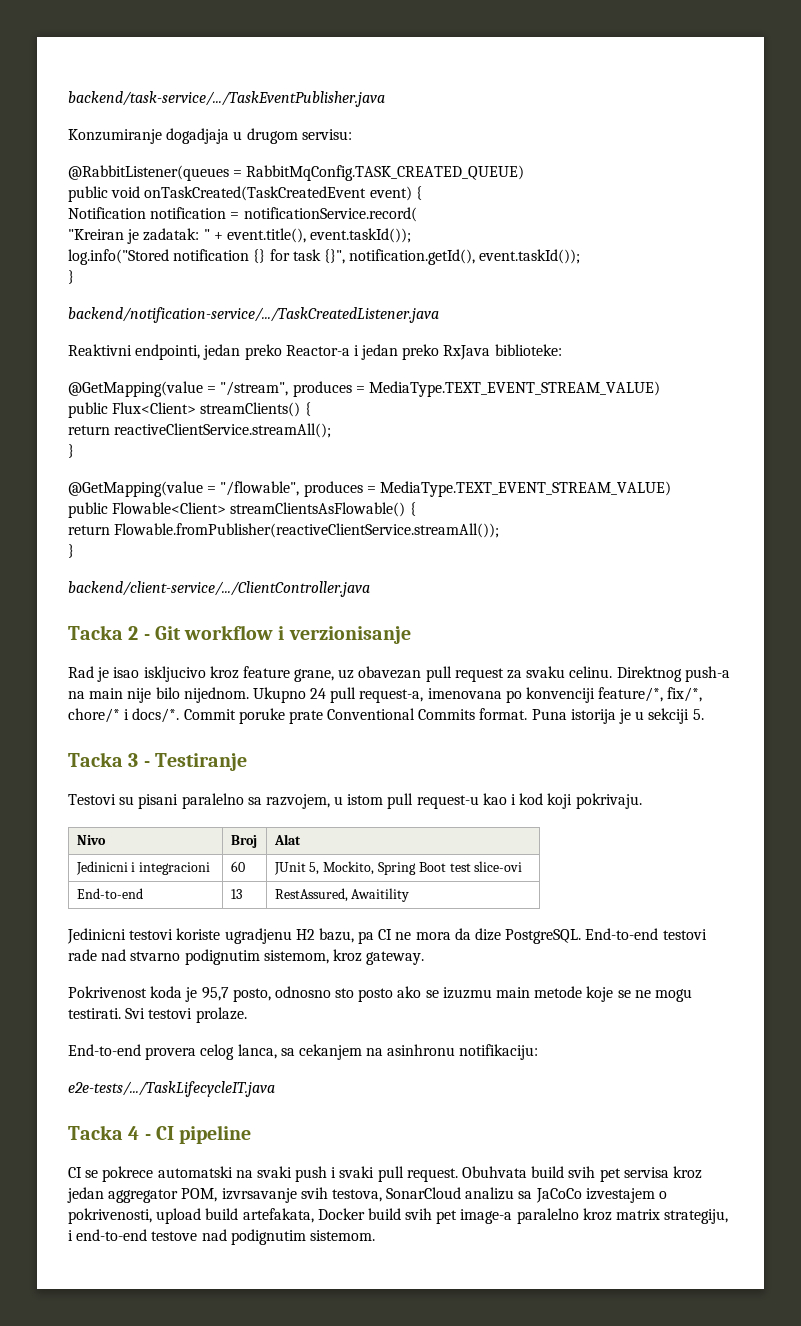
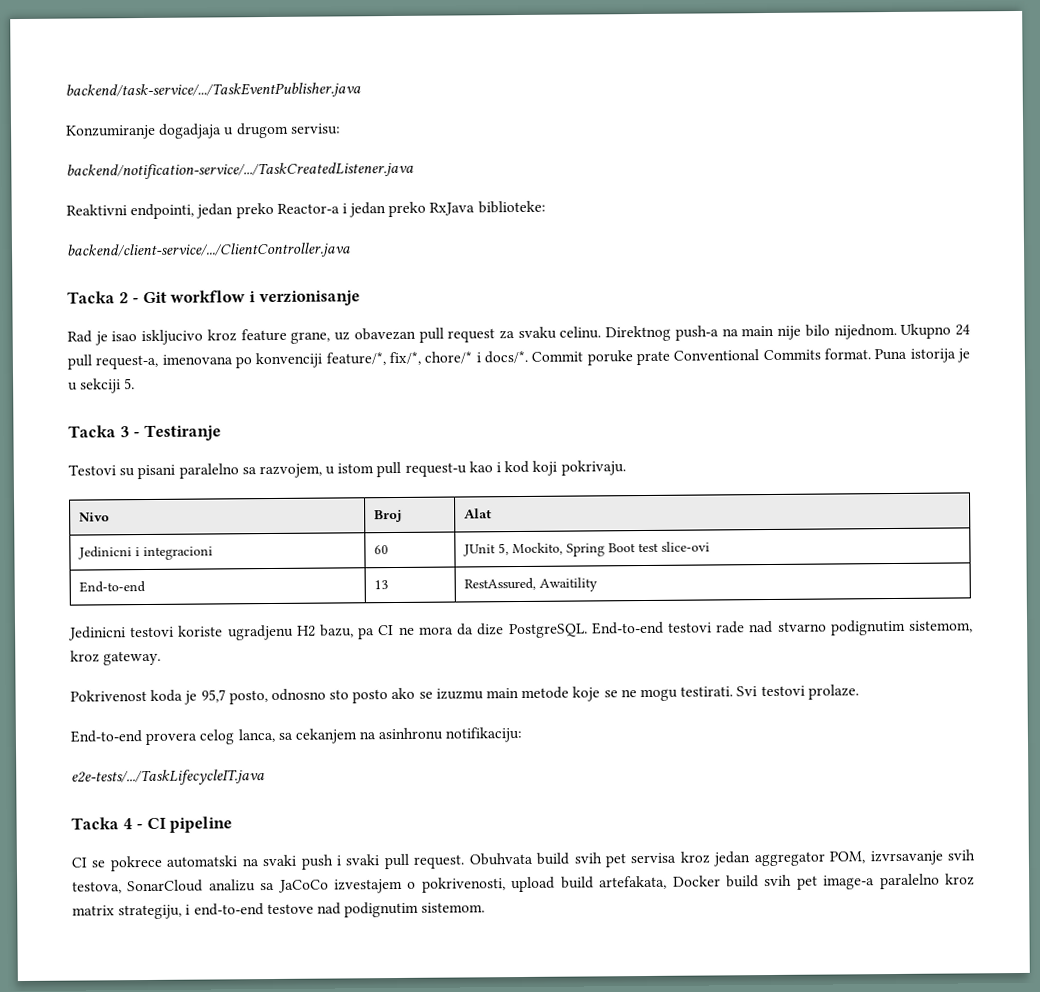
- @RabbitListener(queues = RabbitMqConfig.TASK_CREATED_QUEUE)
- public void onTaskCreated(TaskCreatedEvent event) {
- Notification notification = notificationService.record(
- "Kreiran je zadatak: " + event.title(), event.taskId());
- log.info("Stored notification {} for task {}", notification.getId(), event.taskId());
- }
- @GetMapping(value = "/stream", produces = MediaType.TEXT_EVENT_STREAM_VALUE)
- public Flux<Client> streamClients() {
- return reactiveClientService.streamAll();
- }
- @GetMapping(value = "/flowable", produces = MediaType.TEXT_EVENT_STREAM_VALUE)
- public Flowable<Client> streamClientsAsFlowable() {
- return Flowable.fromPublisher(reactiveClientService.streamAll());
- }

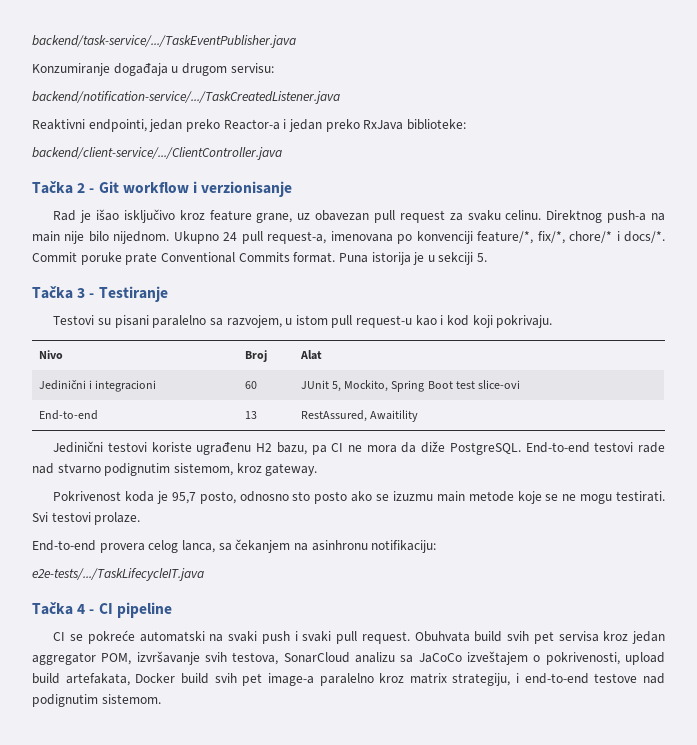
- Konzumiranje dogadjaja u drugom servisu:
+ Konzumiranje događaja u drugom servisu:
- Tacka 2 - Git workflow i verzionisanje
+ Tačka 2 - Git workflow i verzionisanje
- Rad je isao iskljucivo kroz feature grane, uz obavezan pull request za svaku celinu.
+ Rad je išao isključivo kroz feature grane, uz obavezan pull request za svaku celinu.
- Tacka 3 - Testiranje
+ Tačka 3 - Testiranje
- Jedinicni i integracioni | 60 | JUnit 5, Mockito, Spring Boot test slice-ovi
+ Jedinični i integracioni | 60 | JUnit 5, Mockito, Spring Boot test slice-ovi
- Jedinicni testovi koriste ugradjenu H2 bazu, pa CI ne mora da dize PostgreSQL.
+ Jedinični testovi koriste ugrađenu H2 bazu, pa CI ne mora da diže PostgreSQL.
- End-to-end provera celog lanca, sa cekanjem na asinhronu notifikaciju:
+ End-to-end provera celog lanca, sa čekanjem na asinhronu notifikaciju:
- Tacka 4 - CI pipeline
+ Tačka 4 - CI pipeline
- CI se pokrece automatski na svaki push i svaki pull request.
+ CI se pokreće automatski na svaki push i svaki pull request.
- Obuhvata build svih pet servisa kroz jedan aggregator POM, izvrsavanje svih testova, SonarCloud analizu sa JaCoCo izvestajem o pokrivenosti, upload build artefakata, Docker build svih pet image-a paralelno kroz matrix strategiju, i end-to-end testove nad podignutim sistemom.
+ Obuhvata build svih pet servisa kroz jedan aggregator POM, izvršavanje svih testova, SonarCloud analizu sa JaCoCo izveštajem o pokrivenosti, upload build artefakata, Docker build svih pet image-a paralelno kroz matrix strategiju, i end-to-end testove nad podignutim sistemom.

